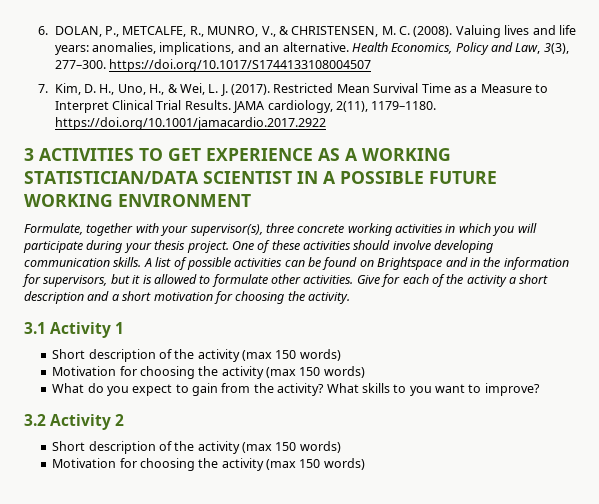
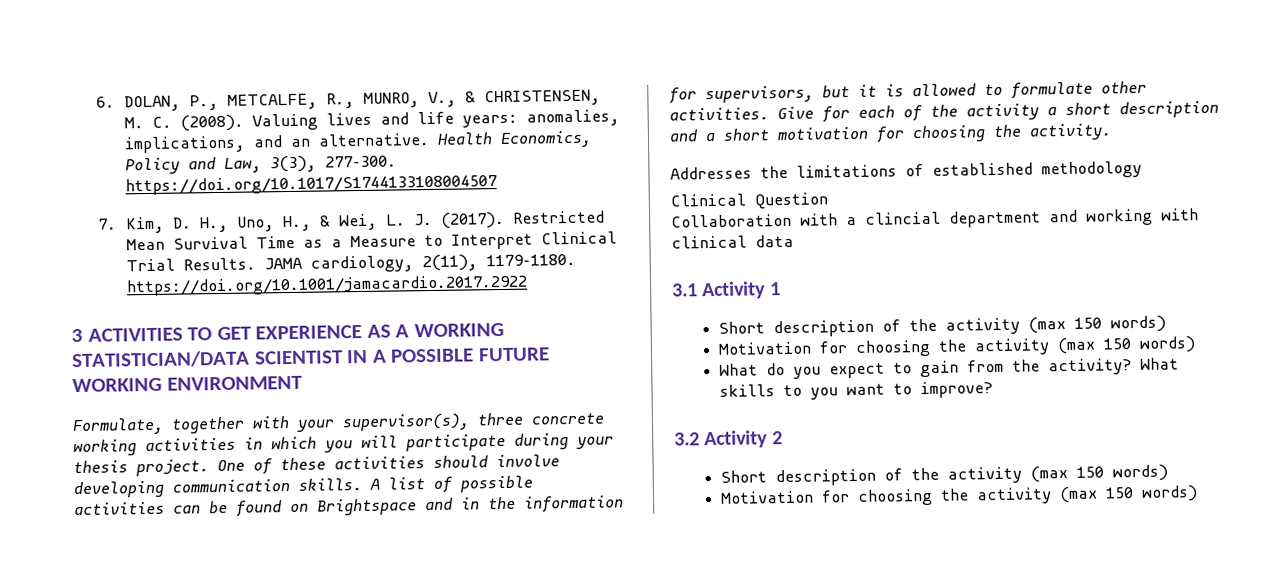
+ Addresses the limitations of established methodology
+ Clinical Question
+ Collaboration with a clincial department and working with clinical data

